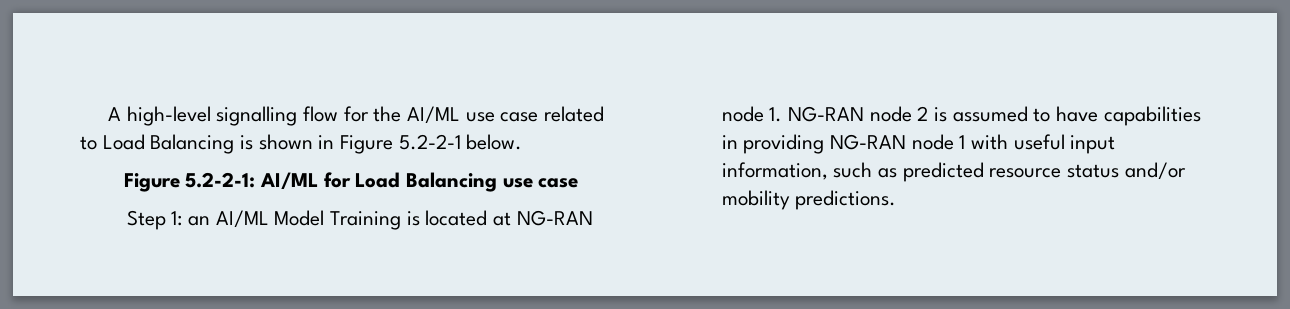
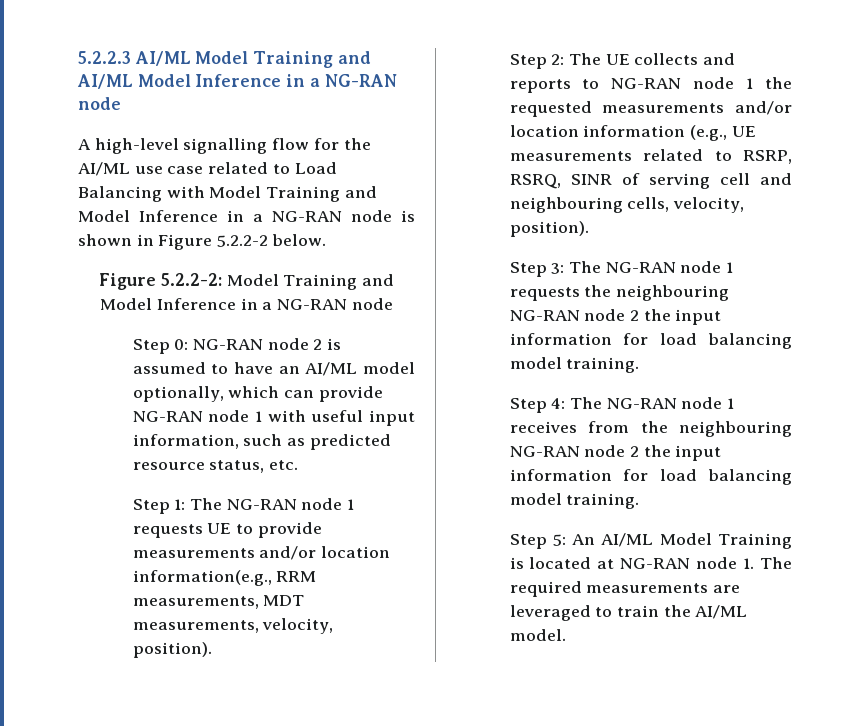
+ 5.2.2.3 AI/ML Model Training and AI/ML Model Inference in a NG-RAN node
- A high-level signalling flow for the AI/ML use case related to Load Balancing is shown in Figure 5.2-2-1 below.
+ A high-level signalling flow for the AI/ML use case related to Load Balancing with Model Training and Model Inference in a NG-RAN node is shown in Figure 5.2.2-2 below.
- Figure 5.2-2-1: AI/ML for Load Balancing use case
- Step 1: an AI/ML Model Training is located at NG-RAN node 1. NG-RAN node 2 is assumed to have capabilities in providing NG-RAN node 1 with useful input information, such as predicted resource status and/or mobility predictions.
+ Figure 5.2.2-2: Model Training and Model Inference in a NG-RAN node
+ Step 0: NG-RAN node 2 is assumed to have an AI/ML model optionally, which can provide NG-RAN node 1 with useful input information, such as predicted resource status, etc.
+ Step 1: The NG-RAN node 1 requests UE to provide measurements and/or location information(e.g., RRM measurements, MDT measurements, velocity, position).
+ Step 2: The UE collects and reports to NG-RAN node 1 the requested measurements and/or location information (e.g., UE measurements related to RSRP, RSRQ, SINR of serving cell and neighbouring cells, velocity, position).
+ Step 3: The NG-RAN node 1 requests the neighbouring NG-RAN node 2 the input information for load balancing model training.
+ Step 4: The NG-RAN node 1 receives from the neighbouring NG-RAN node 2 the input information for load balancing model training.
+ Step 5: An AI/ML Model Training is located at NG-RAN node 1. The required measurements are leveraged to train the AI/ML model.

